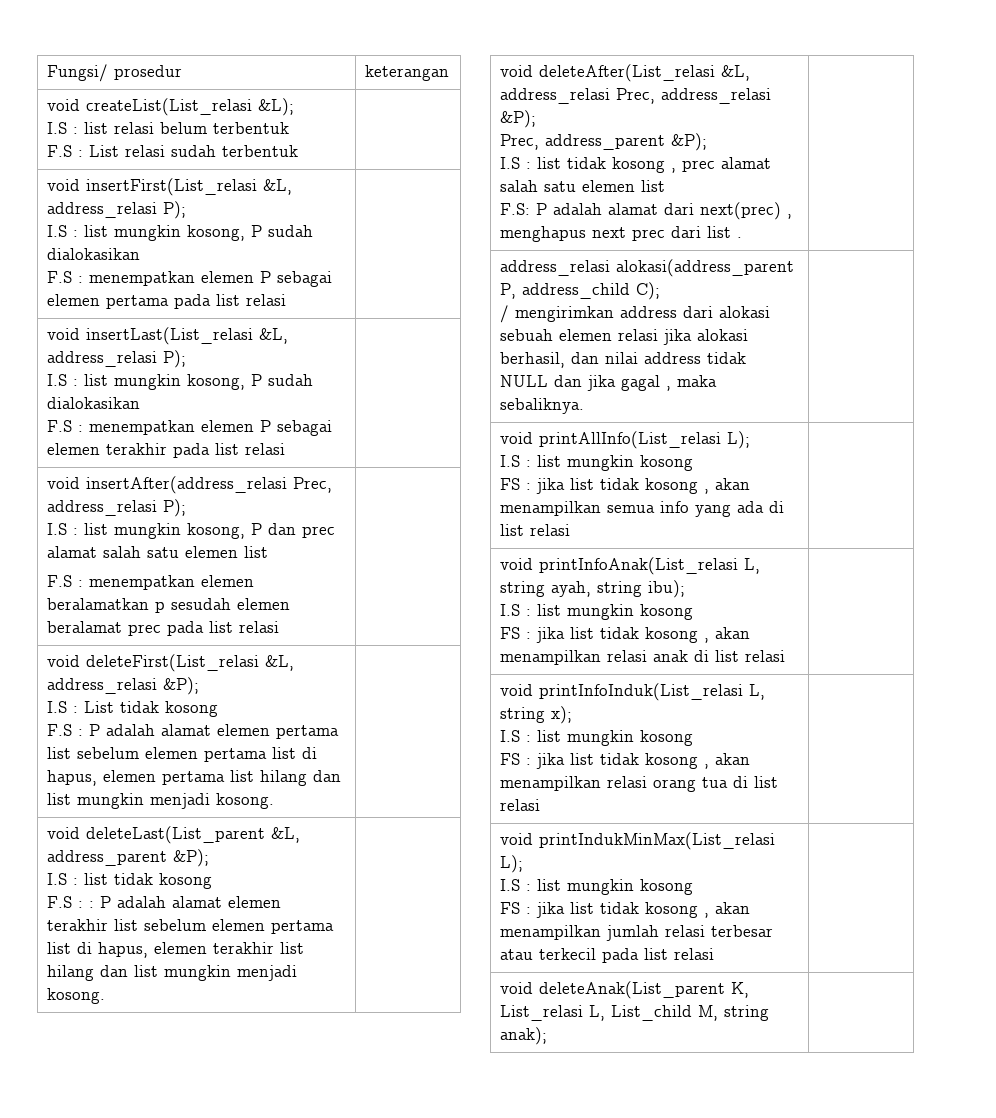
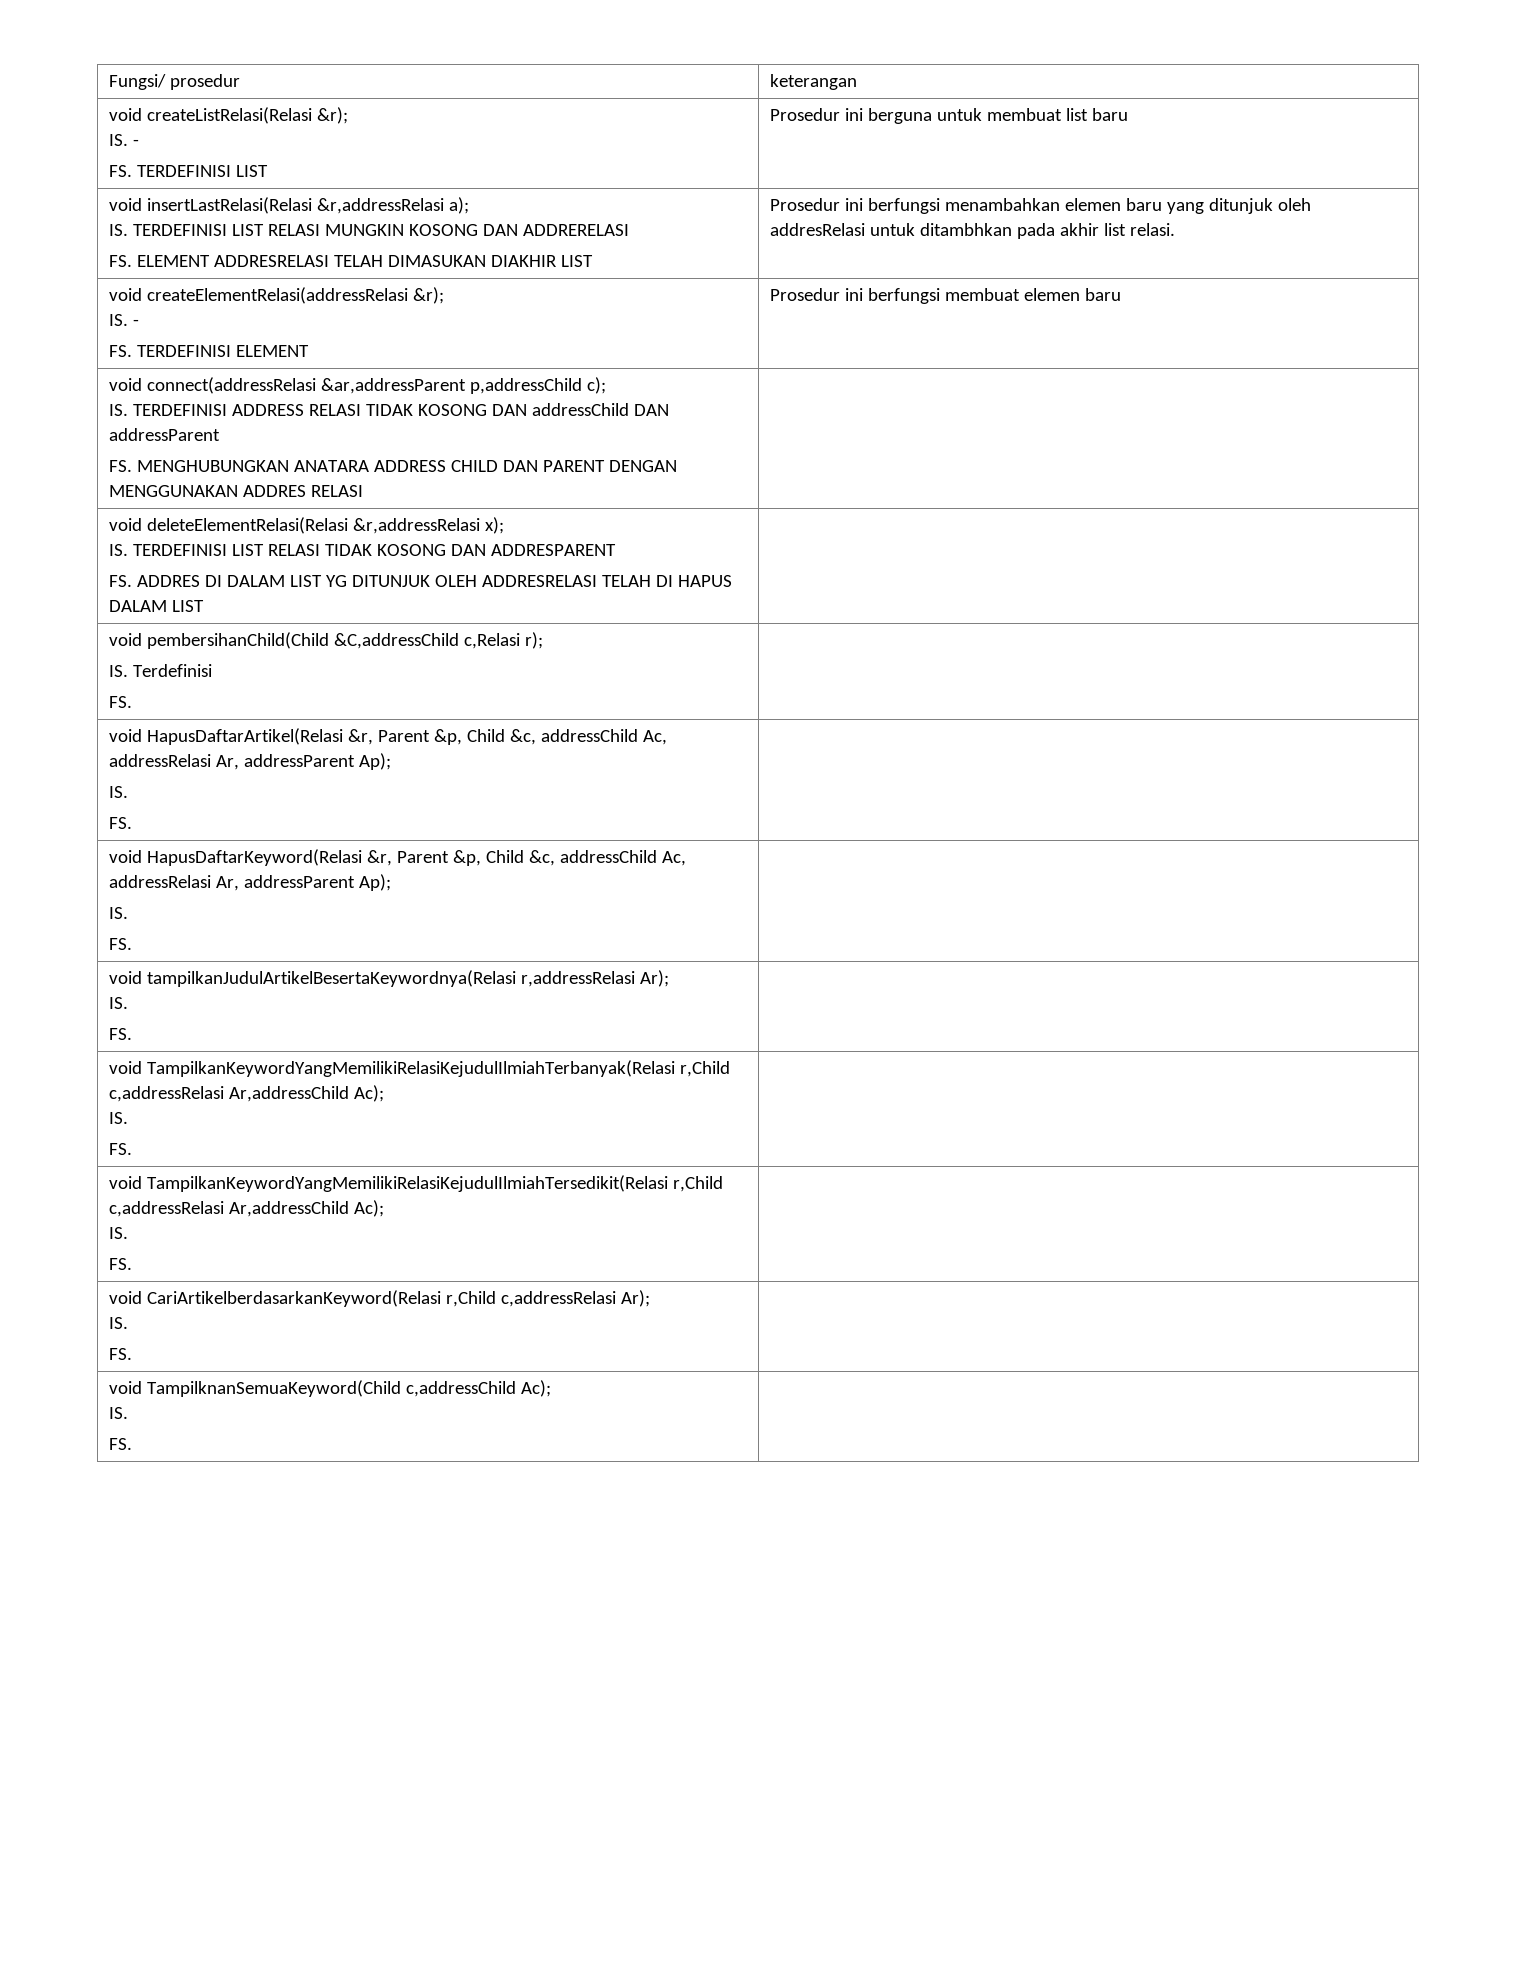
- void createList(List_relasi &L);
- I.S : list relasi belum terbentuk
- F.S : List relasi sudah terbentuk |
- void insertFirst(List_relasi &L, address_relasi P);
- I.S : list mungkin kosong, P sudah dialokasikan
- F.S : menempatkan elemen P sebagai elemen pertama pada list relasi |
- void insertLast(List_relasi &L, address_relasi P);
- I.S : list mungkin kosong, P sudah dialokasikan
- F.S : menempatkan elemen P sebagai elemen terakhir pada list relasi |
- void insertAfter(address_relasi Prec, address_relasi P);
- I.S : list mungkin kosong, P dan prec alamat salah satu elemen list
- F.S : menempatkan elemen beralamatkan p sesudah elemen beralamat prec pada list relasi |
- void deleteFirst(List_relasi &L, address_relasi &P);
- I.S : List tidak kosong
- F.S : P adalah alamat elemen pertama list sebelum elemen pertama list di hapus, elemen pertama list hilang dan list mungkin menjadi kosong. |
- void deleteLast(List_parent &L, address_parent &P);
- I.S : list tidak kosong
- F.S : : P adalah alamat elemen terakhir list sebelum elemen pertama list di hapus, elemen terakhir list hilang dan list mungkin menjadi kosong. |
- void deleteAfter(List_relasi &L, address_relasi Prec, address_relasi &P);
- Prec, address_parent &P);
- I.S : list tidak kosong , prec alamat salah satu elemen list
- F.S: P adalah alamat dari next(prec) , menghapus next prec dari list . |
- address_relasi alokasi(address_parent P, address_child C);
- / mengirimkan address dari alokasi sebuah elemen relasi jika alokasi berhasil, dan nilai address tidak NULL dan jika gagal , maka sebaliknya. |
- void printAllInfo(List_relasi L);
- I.S : list mungkin kosong
- FS : jika list tidak kosong , akan menampilkan semua info yang ada di list relasi |
- void printInfoAnak(List_relasi L, string ayah, string ibu);
- I.S : list mungkin kosong
- FS : jika list tidak kosong , akan menampilkan relasi anak di list relasi |
- void printInfoInduk(List_relasi L, string x);
- I.S : list mungkin kosong
- FS : jika list tidak kosong , akan menampilkan relasi orang tua di list relasi |
- void printIndukMinMax(List_relasi L);
- I.S : list mungkin kosong
- FS : jika list tidak kosong , akan menampilkan jumlah relasi terbesar atau terkecil pada list relasi |
- void deleteAnak(List_parent K, List_relasi L, List_child M, string anak); |
+ void createListRelasi(Relasi &r);
+ IS. -
+ FS. TERDEFINISI LIST | Prosedur ini berguna untuk membuat list baru
+ void insertLastRelasi(Relasi &r,addressRelasi a);
+ IS. TERDEFINISI LIST RELASI MUNGKIN KOSONG DAN ADDRERELASI
+ FS. ELEMENT ADDRESRELASI TELAH DIMASUKAN DIAKHIR LIST | Prosedur ini berfungsi menambahkan elemen baru yang ditunjuk oleh addresRelasi untuk ditambhkan pada akhir list relasi.
+ void createElementRelasi(addressRelasi &r);
+ IS. -
+ FS. TERDEFINISI ELEMENT | Prosedur ini berfungsi membuat elemen baru
+ void connect(addressRelasi &ar,addressParent p,addressChild c);
+ IS. TERDEFINISI ADDRESS RELASI TIDAK KOSONG DAN addressChild DAN addressParent
+ FS. MENGHUBUNGKAN ANATARA ADDRESS CHILD DAN PARENT DENGAN MENGGUNAKAN ADDRES RELASI |
+ void deleteElementRelasi(Relasi &r,addressRelasi x);
+ IS. TERDEFINISI LIST RELASI TIDAK KOSONG DAN ADDRESPARENT
+ FS. ADDRES DI DALAM LIST YG DITUNJUK OLEH ADDRESRELASI TELAH DI HAPUS DALAM LIST |
+ void pembersihanChild(Child &C,addressChild c,Relasi r);
+ IS. Terdefinisi
+ FS. |
+ void HapusDaftarArtikel(Relasi &r, Parent &p, Child &c, addressChild Ac, addressRelasi Ar, addressParent Ap);
+ IS.
+ FS. |
+ void HapusDaftarKeyword(Relasi &r, Parent &p, Child &c, addressChild Ac, addressRelasi Ar, addressParent Ap);
+ IS.
+ FS. |
+ void tampilkanJudulArtikelBesertaKeywordnya(Relasi r,addressRelasi Ar);
+ IS.
+ FS. |
+ void TampilkanKeywordYangMemilikiRelasiKejudulIlmiahTerbanyak(Relasi r,Child c,addressRelasi Ar,addressChild Ac);
+ IS.
+ FS. |
+ void TampilkanKeywordYangMemilikiRelasiKejudulIlmiahTersedikit(Relasi r,Child c,addressRelasi Ar,addressChild Ac);
+ IS.
+ FS. |
+ void CariArtikelberdasarkanKeyword(Relasi r,Child c,addressRelasi Ar);
+ IS.
+ FS. |
+ void TampilknanSemuaKeyword(Child c,addressChild Ac);
+ IS.
+ FS. |

